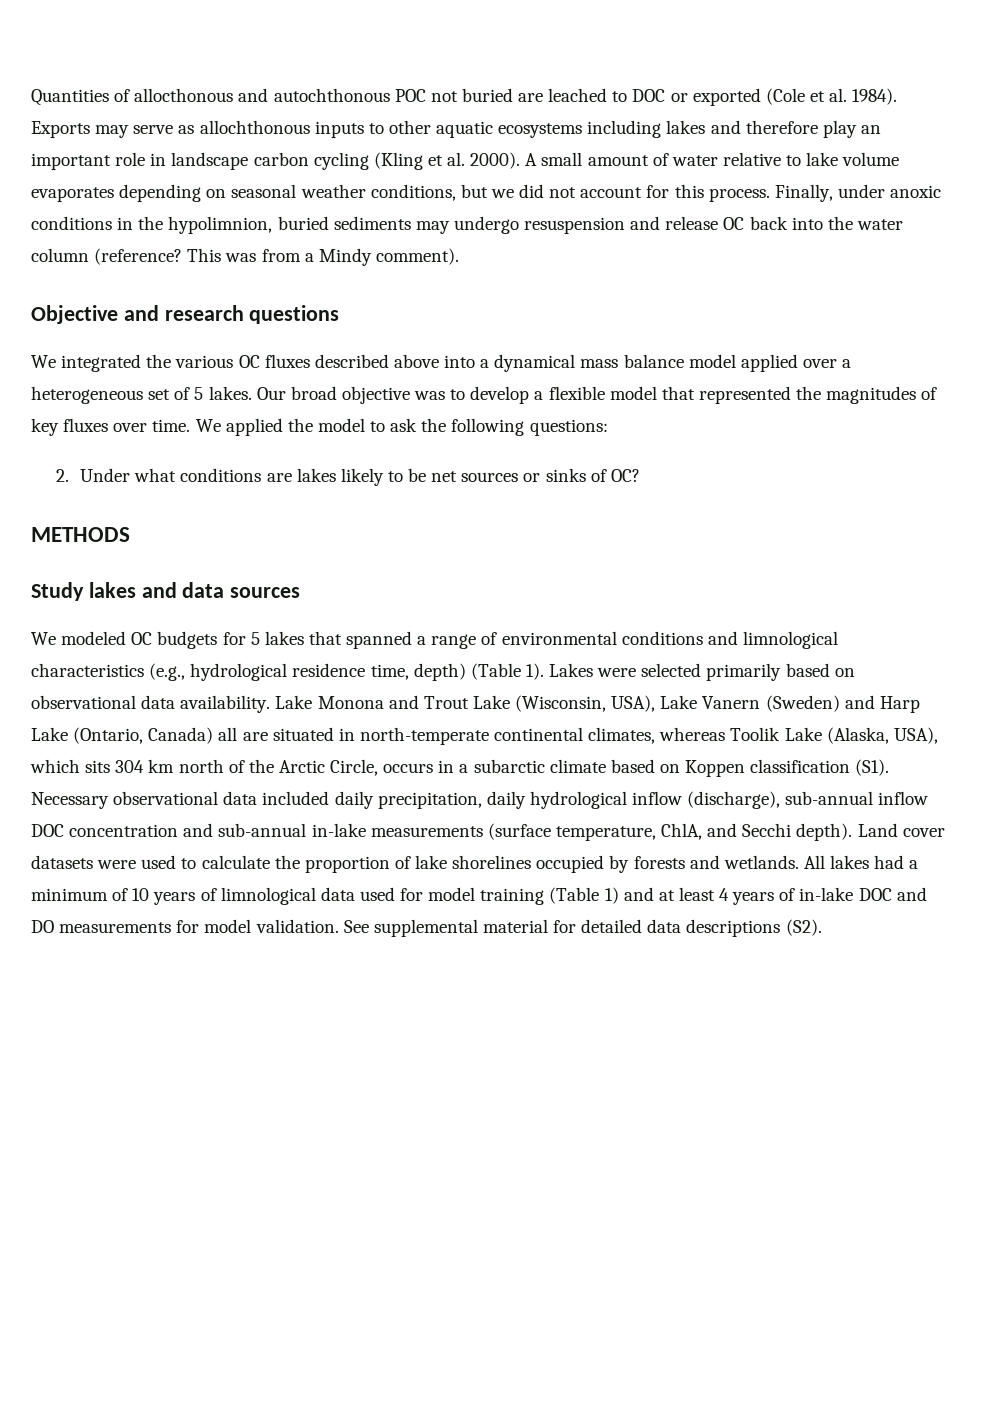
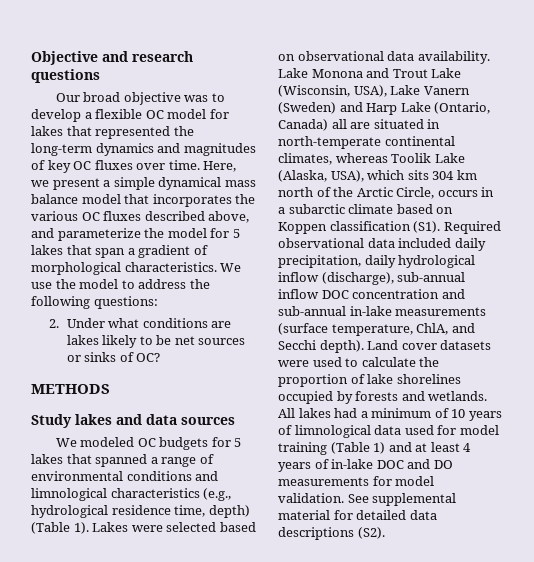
- Quantities of allocthonous and autochthonous POC not buried are leached to DOC or exported (Cole et al. 1984). Exports may serve as allochthonous inputs to other aquatic ecosystems including lakes and therefore play an important role in landscape carbon cycling (Kling et al. 2000). A small amount of water relative to lake volume evaporates depending on seasonal weather conditions, but we did not account for this process. Finally, under anoxic conditions in the hypolimnion, buried sediments may undergo resuspension and release OC back into the water column (reference? This was from a Mindy comment).
  Objective and research questions
- We integrated the various OC fluxes described above into a dynamical mass balance model applied over a heterogeneous set of 5 lakes. Our broad objective was to develop a flexible model that represented the magnitudes of key fluxes over time.
+ Our broad objective was to develop a flexible OC model for lakes that represented the long-term dynamics and magnitudes of key OC fluxes over time.
- We applied the model to ask the following questions:
+ Here, we present a simple dynamical mass balance model that incorporates the various OC fluxes described above, and parameterize the model for 5 lakes that span a gradient of morphological characteristics. We use the model to address the following questions:
- Lakes were selected primarily based on observational data availability.
+ Lakes were selected based on observational data availability.
- Lake Monona and Trout Lake (Wisconsin, USA), Lake Vanern (Sweden) and Harp Lake (Ontario, Canada) all are situated in north-temperate continental climates, whereas Toolik Lake (Alaska, USA), which sits 304 km north of the Arctic Circle, occurs in a subarctic climate based on Koppen classification (S1). Necessary observational data included daily precipitation, daily hydrological inflow (discharge), sub-annual inflow DOC concentration and sub-annual in-lake measurements (surface temperature, ChlA, and Secchi depth).
+ Lake Monona and Trout Lake (Wisconsin, USA), Lake Vanern (Sweden) and Harp Lake (Ontario, Canada) all are situated in north-temperate continental climates, whereas Toolik Lake (Alaska, USA), which sits 304 km north of the Arctic Circle, occurs in a subarctic climate based on Koppen classification (S1). Required observational data included daily precipitation, daily hydrological inflow (discharge), sub-annual inflow DOC concentration and sub-annual in-lake measurements (surface temperature, ChlA, and Secchi depth).

